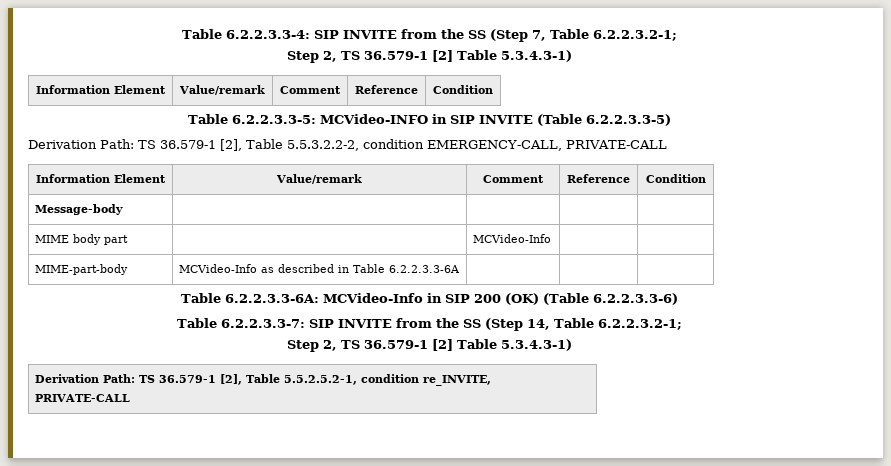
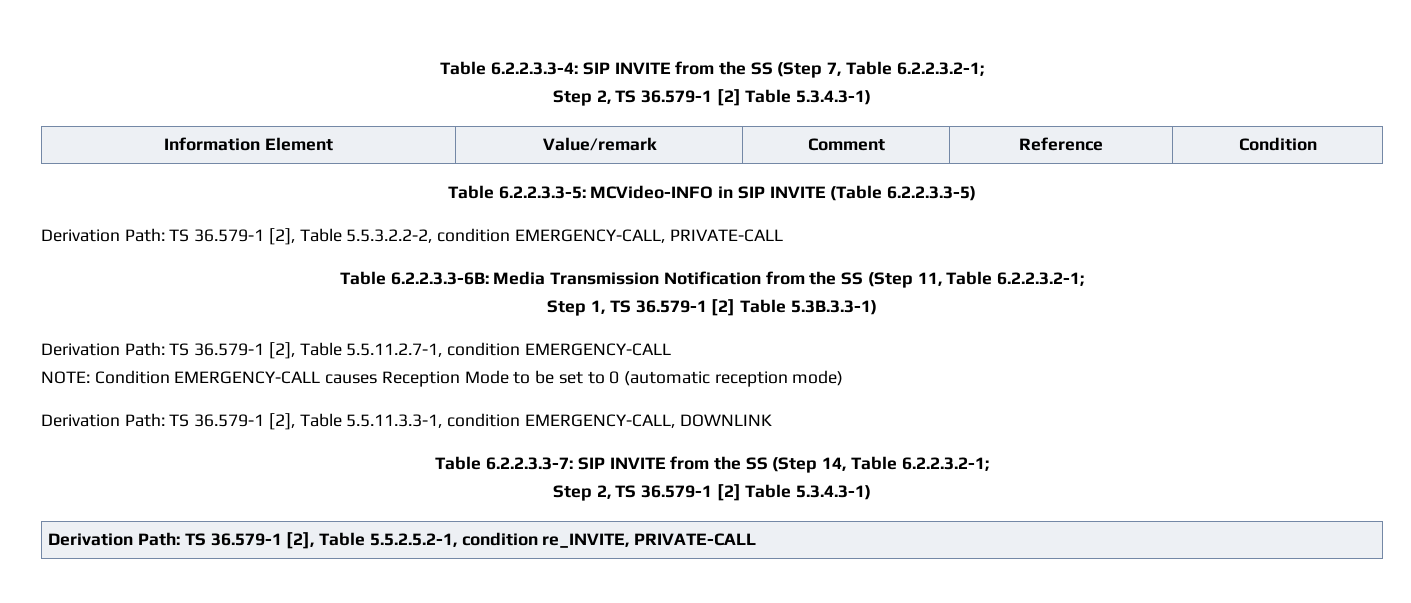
  Derivation Path: TS 36.579-1 [2], Table 5.5.3.2.2-2, condition EMERGENCY-CALL, PRIVATE-CALL
- Information Element | Value/remark | Comment | Reference | Condition
- Message-body | | | |
- MIME body part | | MCVideo-Info | |
- MIME-part-body | MCVideo-Info as described in Table 6.2.2.3.3-6A | | |
- Table 6.2.2.3.3-6A: MCVideo-Info in SIP 200 (OK) (Table 6.2.2.3.3-6)
+ Table 6.2.2.3.3-6B: Media Transmission Notification from the SS (Step 11, Table 6.2.2.3.2-1;
+ Step 1, TS 36.579-1 [2] Table 5.3B.3.3-1)
+ Derivation Path: TS 36.579-1 [2], Table 5.5.11.2.7-1, condition EMERGENCY-CALL
+ NOTE: Condition EMERGENCY-CALL causes Reception Mode to be set to 0 (automatic reception mode)
+ Derivation Path: TS 36.579-1 [2], Table 5.5.11.3.3-1, condition EMERGENCY-CALL, DOWNLINK

